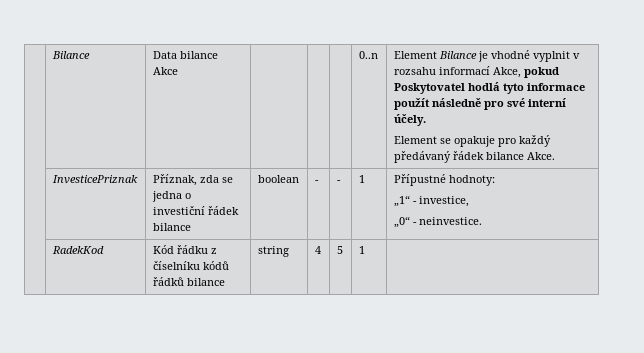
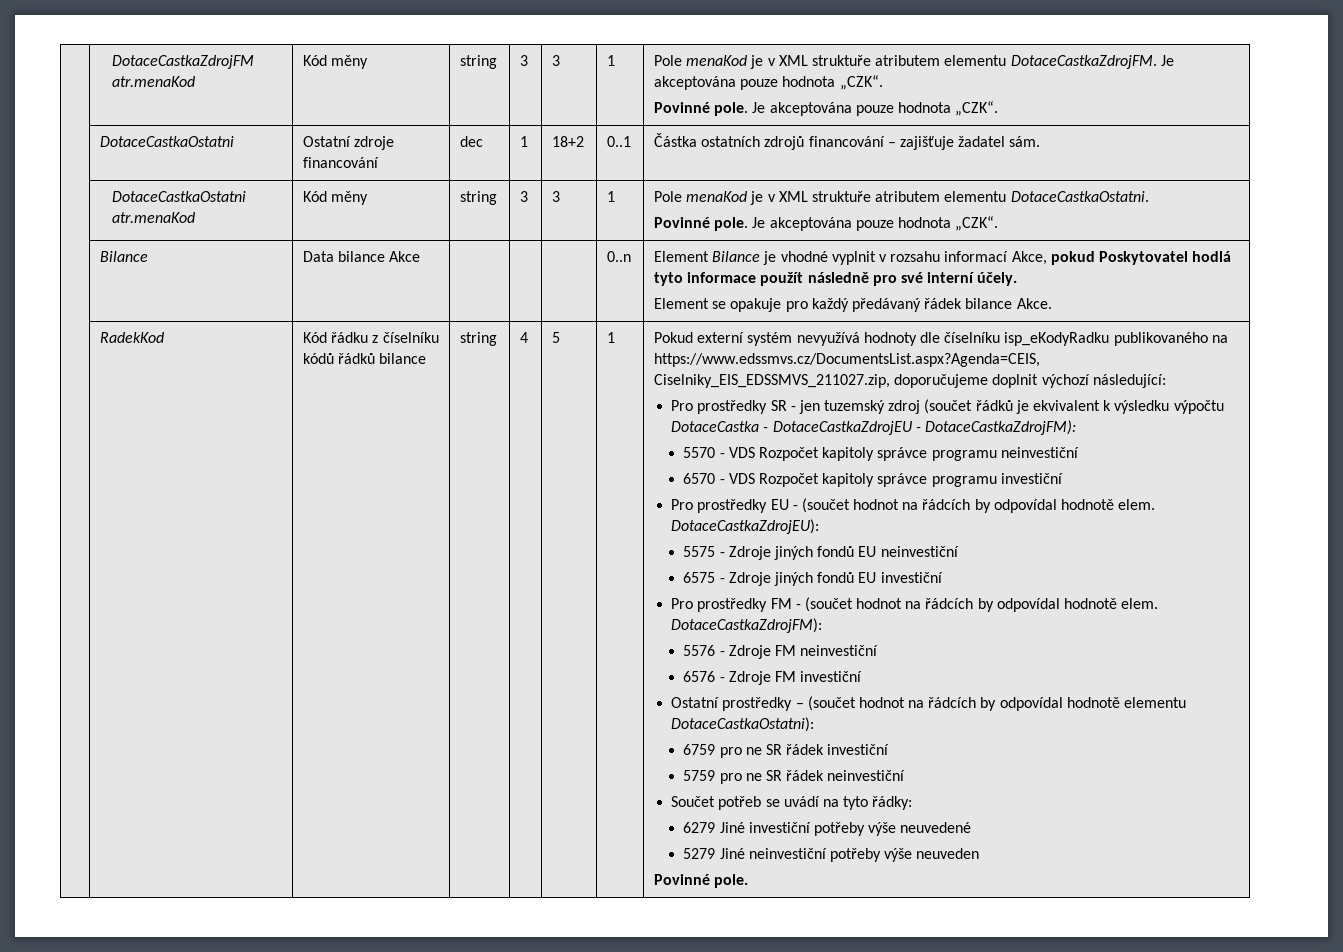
+ | DotaceCastkaZdrojFM atr.menaKod | Kód měny | string | 3 | 3 | 1 | Pole menaKod je v XML struktuře atributem elementu DotaceCastkaZdrojFM. Je akceptována pouze hodnota „CZK“.
+ Povinné pole. Je akceptována pouze hodnota „CZK“.
+ | DotaceCastkaOstatni | Ostatní zdroje financování | dec | 1 | 18+2 | 0..1 | Částka ostatních zdrojů financování – zajišťuje žadatel sám.
+ | DotaceCastkaOstatni atr.menaKod | Kód měny | string | 3 | 3 | 1 | Pole menaKod je v XML struktuře atributem elementu DotaceCastkaOstatni.
+ Povinné pole. Je akceptována pouze hodnota „CZK“.
- | InvesticePriznak | Příznak, zda se jedna o investiční řádek bilance | boolean | - | - | 1 | Přípustné hodnoty:
- „1“ - investice,
- „0“ - neinvestice.
+ Pokud externí systém nevyužívá hodnoty dle číselníku isp_eKodyRadku publikovaného na https://www.edssmvs.cz/DocumentsList.aspx?Agenda=CEIS, Ciselniky_EIS_EDSSMVS_211027.zip, doporučujeme doplnit výchozí následující:
+ Pro prostředky SR - jen tuzemský zdroj (součet řádků je ekvivalent k výsledku výpočtu DotaceCastka - DotaceCastkaZdrojEU - DotaceCastkaZdrojFM):
+ 5570 - VDS Rozpočet kapitoly správce programu neinvestiční
+ 6570 - VDS Rozpočet kapitoly správce programu investiční
+ Pro prostředky EU - (součet hodnot na řádcích by odpovídal hodnotě elem. DotaceCastkaZdrojEU):
+ 5575 - Zdroje jiných fondů EU neinvestiční
+ 6575 - Zdroje jiných fondů EU investiční
+ Pro prostředky FM - (součet hodnot na řádcích by odpovídal hodnotě elem. DotaceCastkaZdrojFM):
+ 5576 - Zdroje FM neinvestiční
+ 6576 - Zdroje FM investiční
+ Ostatní prostředky – (součet hodnot na řádcích by odpovídal hodnotě elementu DotaceCastkaOstatni):
+ 6759 pro ne SR řádek investiční
+ 5759 pro ne SR řádek neinvestiční
+ Součet potřeb se uvádí na tyto řádky:
+ 6279 Jiné investiční potřeby výše neuvedené
+ 5279 Jiné neinvestiční potřeby výše neuveden
+ Povinné pole.

